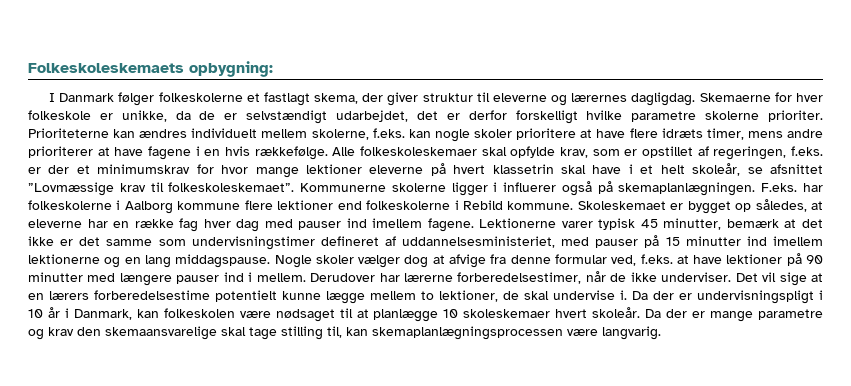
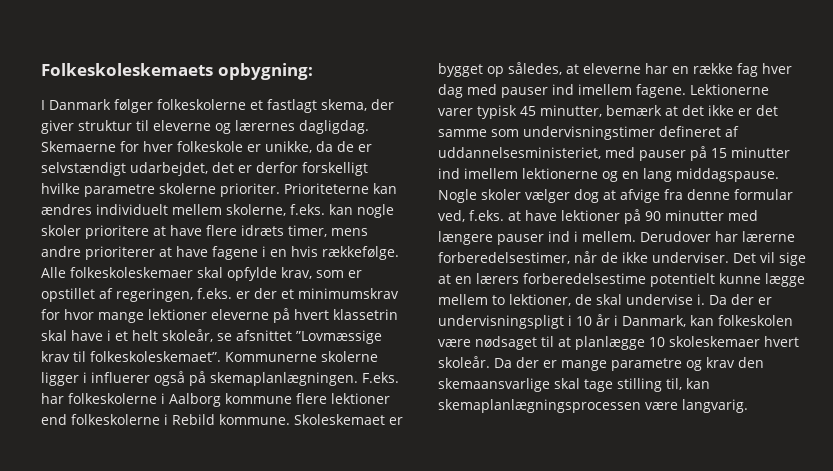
- Da der er mange parametre og krav den skemaansvarelige skal tage stilling til, kan skemaplanlægningsprocessen være langvarig.
+ Da der er mange parametre og krav den skemaansvarlige skal tage stilling til, kan skemaplanlægningsprocessen være langvarig.

